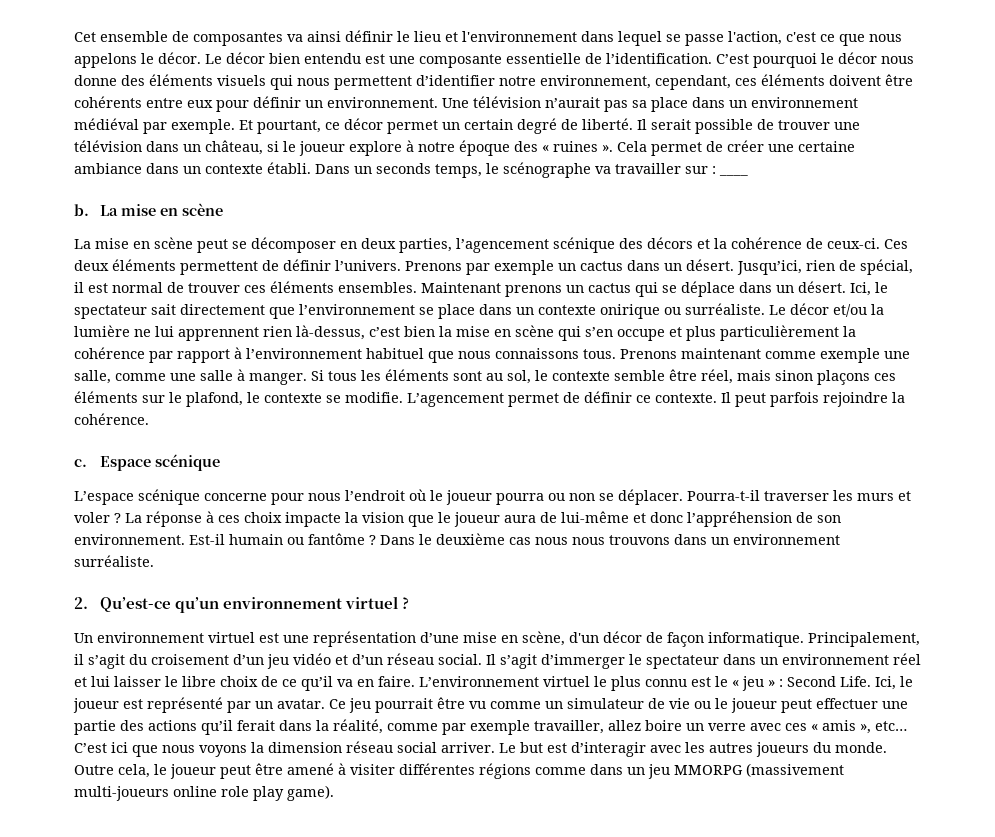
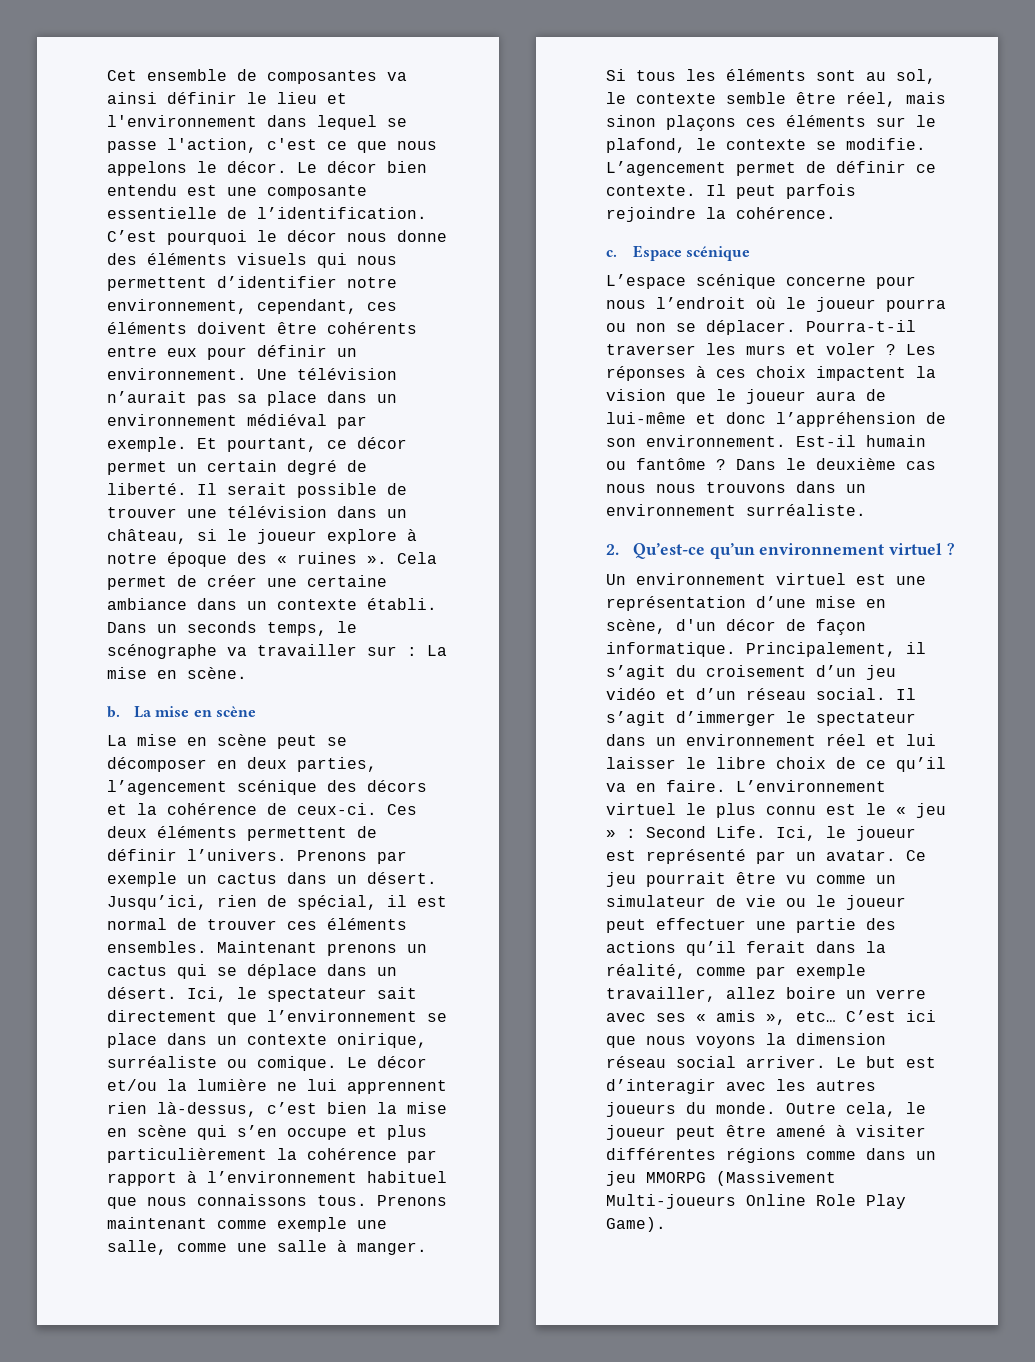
- Dans un seconds temps, le scénographe va travailler sur : ____
+ Dans un seconds temps, le scénographe va travailler sur : La mise en scène.
- Ici, le spectateur sait directement que l’environnement se place dans un contexte onirique ou surréaliste.
+ Ici, le spectateur sait directement que l’environnement se place dans un contexte onirique, surréaliste ou comique.
- La réponse à ces choix impacte la vision que le joueur aura de lui-même et donc l’appréhension de son environnement.
+ Les réponses à ces choix impactent la vision que le joueur aura de lui-même et donc l’appréhension de son environnement.
- Ce jeu pourrait être vu comme un simulateur de vie ou le joueur peut effectuer une partie des actions qu’il ferait dans la réalité, comme par exemple travailler, allez boire un verre avec ces « amis », etc…
+ Ce jeu pourrait être vu comme un simulateur de vie ou le joueur peut effectuer une partie des actions qu’il ferait dans la réalité, comme par exemple travailler, allez boire un verre avec ses « amis », etc…
- Outre cela, le joueur peut être amené à visiter différentes régions comme dans un jeu MMORPG (massivement multi-joueurs online role play game).
+ Outre cela, le joueur peut être amené à visiter différentes régions comme dans un jeu MMORPG (Massivement Multi-joueurs Online Role Play Game).

